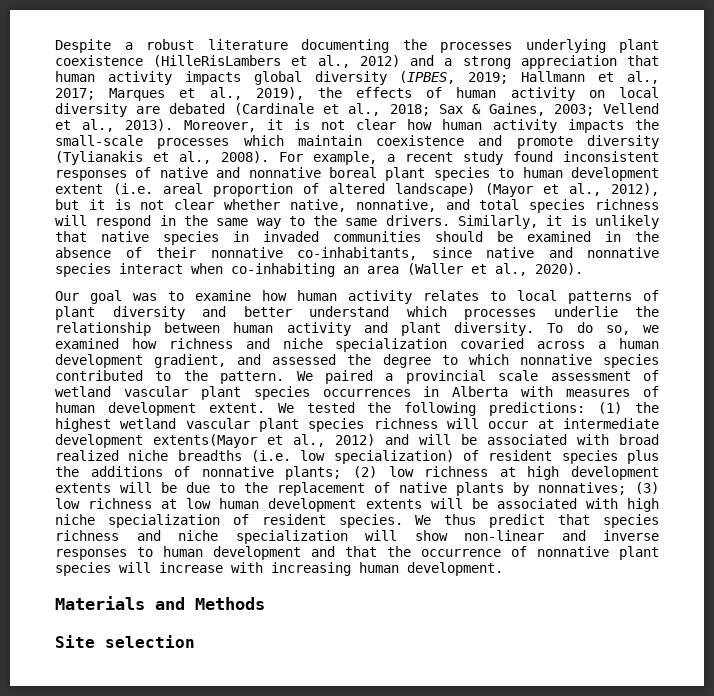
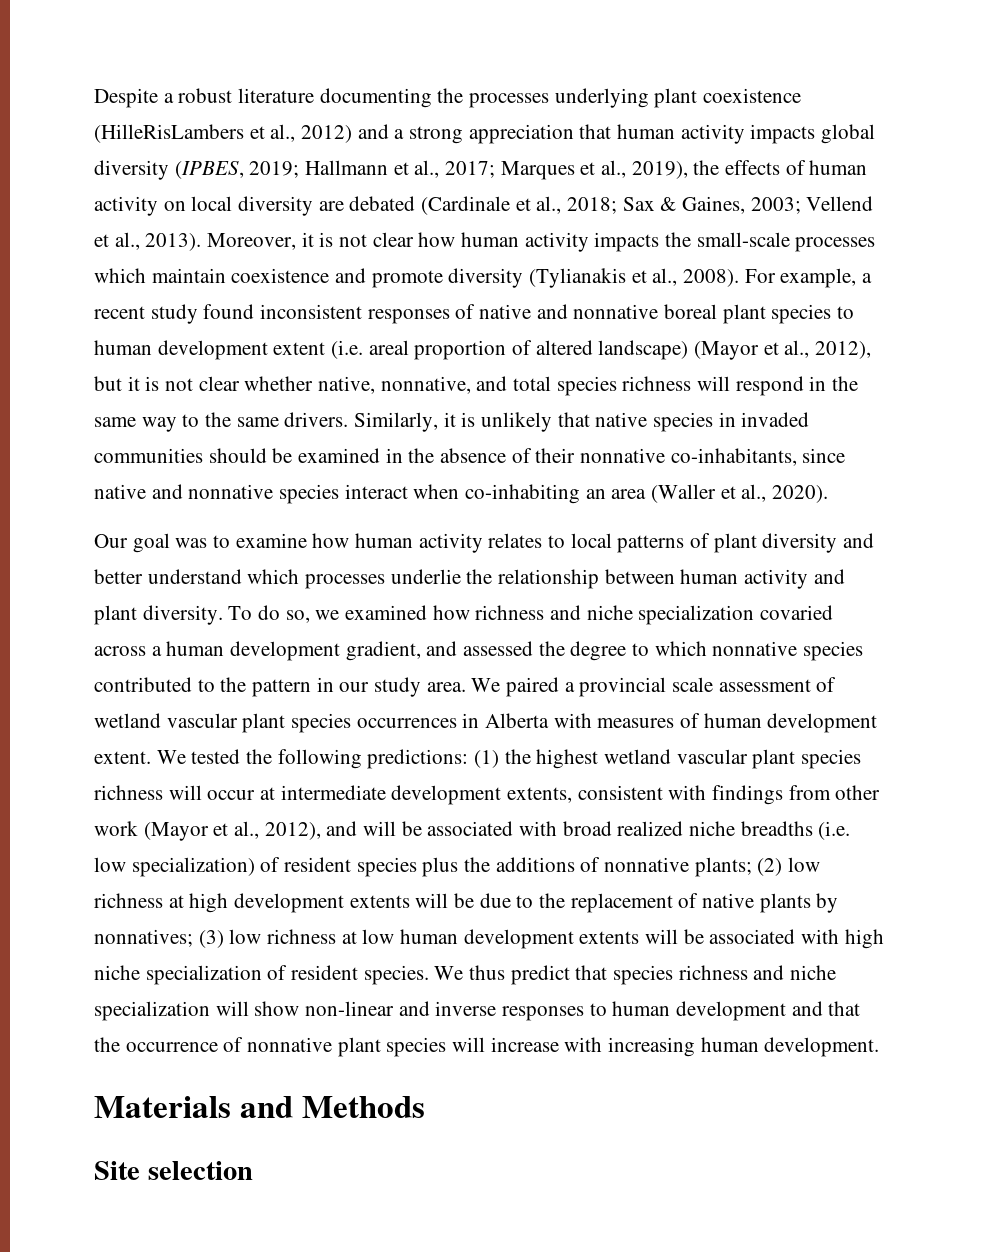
- To do so, we examined how richness and niche specialization covaried across a human development gradient, and assessed the degree to which nonnative species contributed to the pattern.
+ To do so, we examined how richness and niche specialization covaried across a human development gradient, and assessed the degree to which nonnative species contributed to the pattern in our study area.
- (1) the highest wetland vascular plant species richness will occur at intermediate development extents(Mayor et al., 2012) and will be associated with broad realized niche breadths (i.e. low specialization) of resident species plus the additions of nonnative plants;
+ (1) the highest wetland vascular plant species richness will occur at intermediate development extents, consistent with findings from other work (Mayor et al., 2012), and will be associated with broad realized niche breadths (i.e. low specialization) of resident species plus the additions of nonnative plants;

